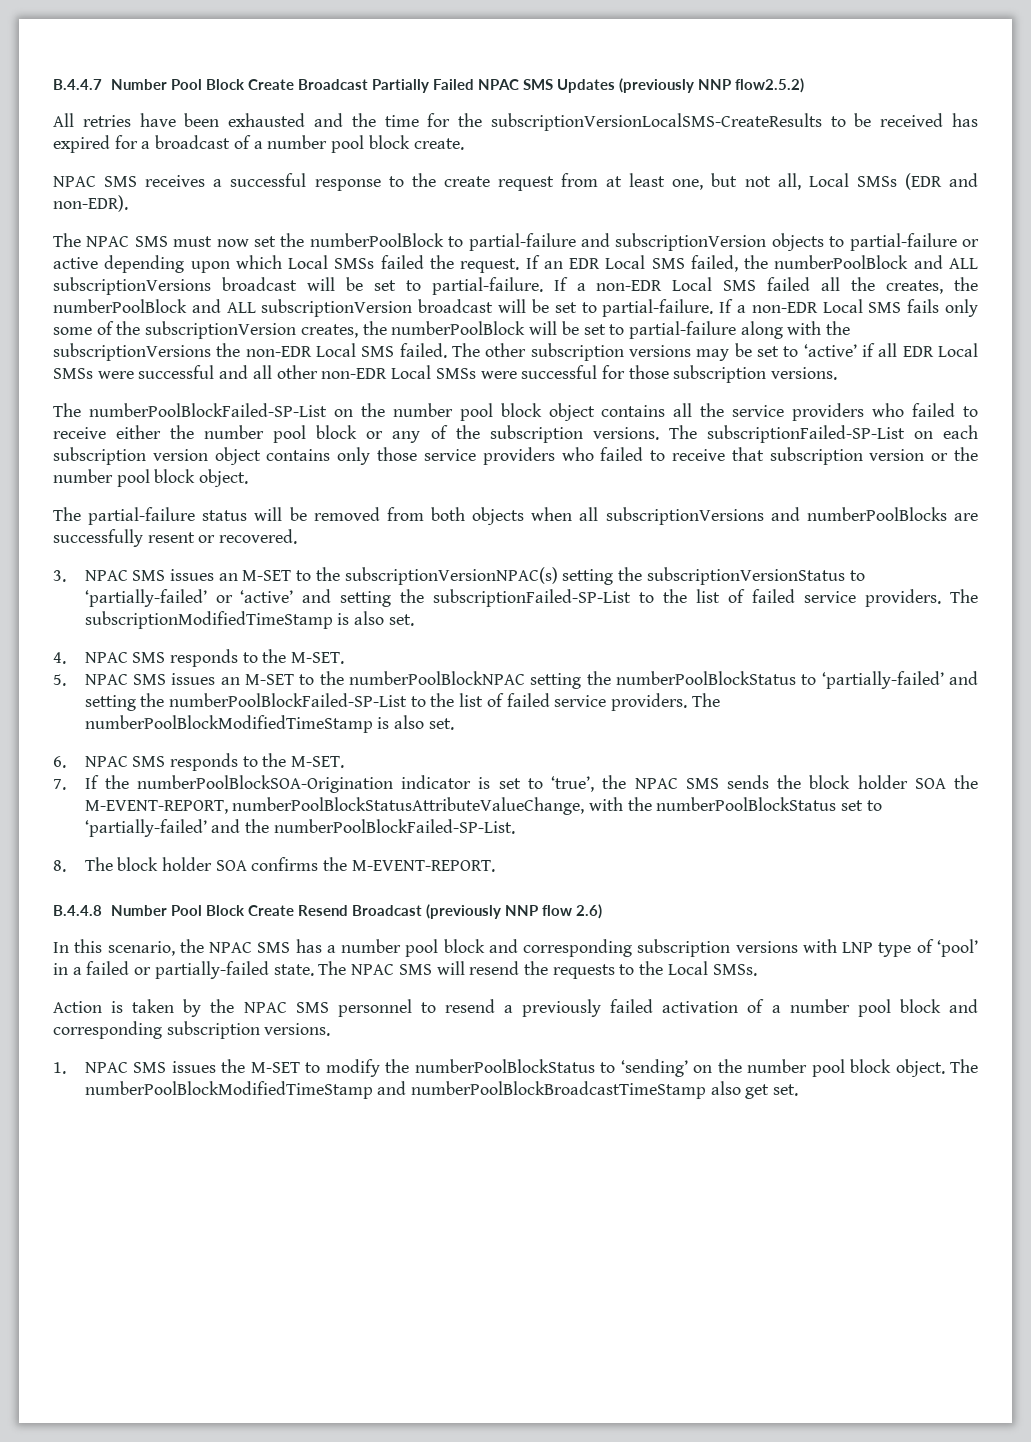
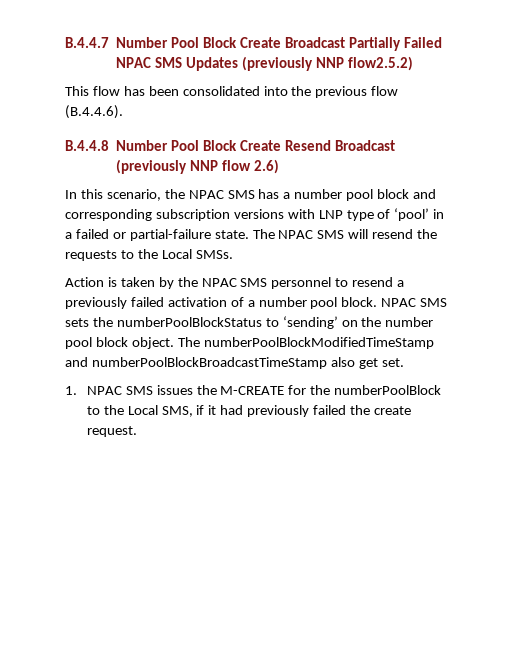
- All retries have been exhausted and the time for the subscriptionVersionLocalSMS-CreateResults to be received has expired for a broadcast of a number pool block create.
- NPAC SMS receives a successful response to the create request from at least one, but not all, Local SMSs (EDR and non-EDR).
- The NPAC SMS must now set the numberPoolBlock to partial-failure and subscriptionVersion objects to partial-failure or active depending upon which Local SMSs failed the request. If an EDR Local SMS failed, the numberPoolBlock and ALL subscriptionVersions broadcast will be set to partial-failure. If a non-EDR Local SMS failed all the creates, the numberPoolBlock and ALL subscriptionVersion broadcast will be set to partial-failure. If a non-EDR Local SMS fails only some of the subscriptionVersion creates, the numberPoolBlock will be set to partial-failure along with the subscriptionVersions the non-EDR Local SMS failed. The other subscription versions may be set to ‘active’ if all EDR Local SMSs were successful and all other non-EDR Local SMSs were successful for those subscription versions.
- The numberPoolBlockFailed-SP-List on the number pool block object contains all the service providers who failed to receive either the number pool block or any of the subscription versions. The subscriptionFailed-SP-List on each subscription version object contains only those service providers who failed to receive that subscription version or the number pool block object.
- The partial-failure status will be removed from both objects when all subscriptionVersions and numberPoolBlocks are successfully resent or recovered.
- 3. NPAC SMS issues an M-SET to the subscriptionVersionNPAC(s) setting the subscriptionVersionStatus to ‘partially-failed’ or ‘active’ and setting the subscriptionFailed-SP-List to the list of failed service providers. The subscriptionModifiedTimeStamp is also set.
- 4. NPAC SMS responds to the M-SET.
- 5. NPAC SMS issues an M-SET to the numberPoolBlockNPAC setting the numberPoolBlockStatus to ‘partially-failed’ and setting the numberPoolBlockFailed-SP-List to the list of failed service providers. The numberPoolBlockModifiedTimeStamp is also set.
- 6. NPAC SMS responds to the M-SET.
- 7. If the numberPoolBlockSOA-Origination indicator is set to ‘true’, the NPAC SMS sends the block holder SOA the M-EVENT-REPORT, numberPoolBlockStatusAttributeValueChange, with the numberPoolBlockStatus set to ‘partially-failed’ and the numberPoolBlockFailed-SP-List.
- 8. The block holder SOA confirms the M-EVENT-REPORT.
+ This flow has been consolidated into the previous flow (B.4.4.6).
- In this scenario, the NPAC SMS has a number pool block and corresponding subscription versions with LNP type of ‘pool’ in a failed or partially-failed state.
+ In this scenario, the NPAC SMS has a number pool block and corresponding subscription versions with LNP type of ‘pool’ in a failed or partial-failure state.
- Action is taken by the NPAC SMS personnel to resend a previously failed activation of a number pool block and corresponding subscription versions.
- 1. NPAC SMS issues the M-SET to modify the numberPoolBlockStatus to ‘sending’ on the number pool block object.
+ Action is taken by the NPAC SMS personnel to resend a previously failed activation of a number pool block. NPAC SMS sets the numberPoolBlockStatus to ‘sending’ on the number pool block object.
+ 1. NPAC SMS issues the M-CREATE for the numberPoolBlock to the Local SMS, if it had previously failed the create request.

